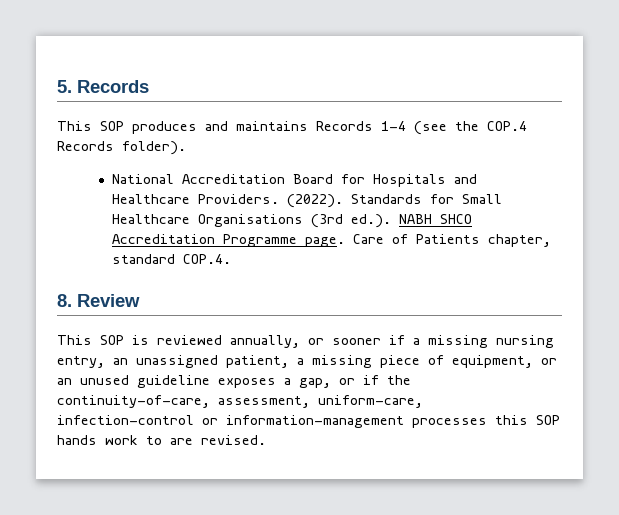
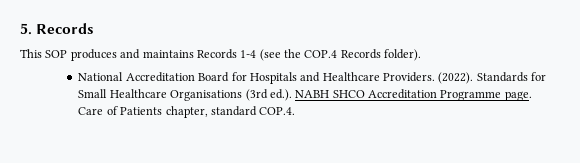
- 8. Review
- This SOP is reviewed annually, or sooner if a missing nursing entry, an unassigned patient, a missing piece of equipment, or an unused guideline exposes a gap, or if the continuity-of-care, assessment, uniform-care, infection-control or information-management processes this SOP hands work to are revised.

